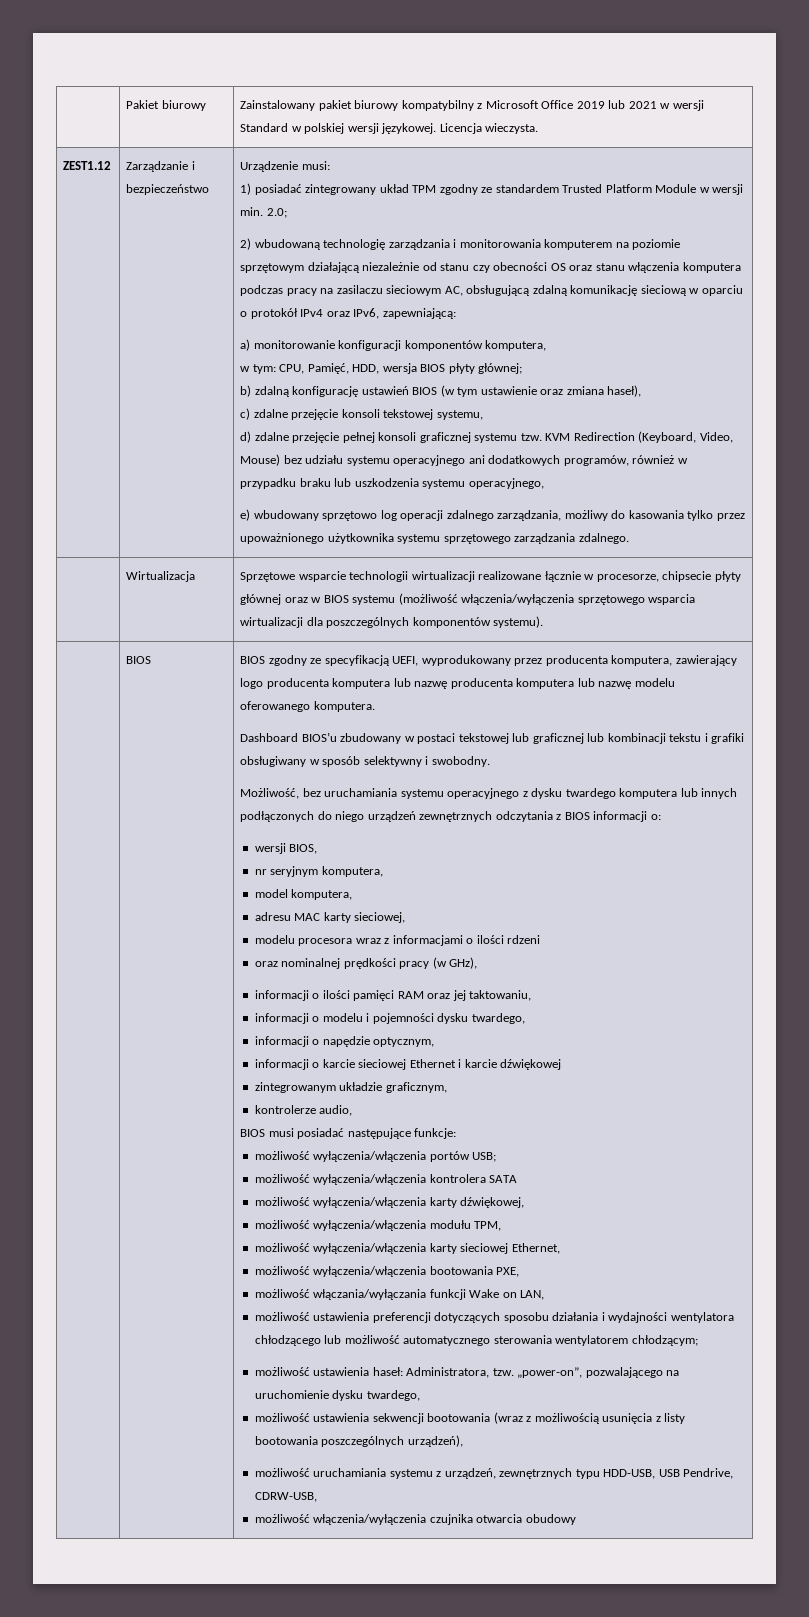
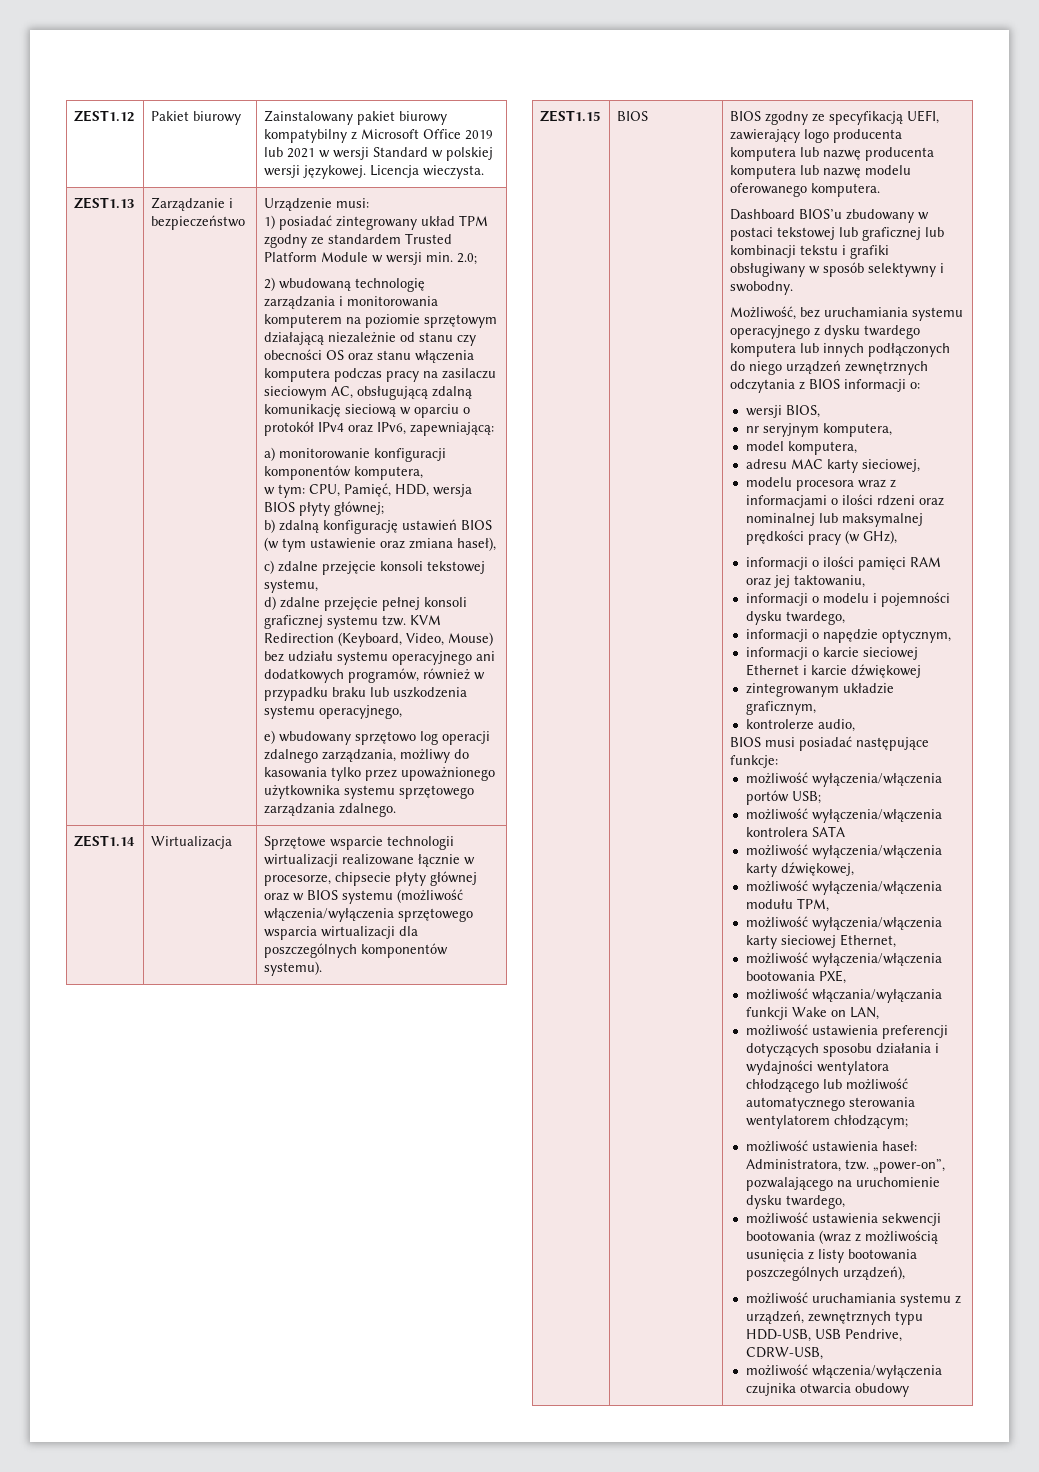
- | Pakiet biurowy | Zainstalowany pakiet biurowy kompatybilny z Microsoft Office 2019 lub 2021 w wersji Standard w polskiej wersji językowej. Licencja wieczysta.
+ ZEST1.12 | Pakiet biurowy | Zainstalowany pakiet biurowy kompatybilny z Microsoft Office 2019 lub 2021 w wersji Standard w polskiej wersji językowej. Licencja wieczysta.
- ZEST1.12
+ ZEST1.13
- | Wirtualizacja | Sprzętowe wsparcie technologii wirtualizacji realizowane łącznie w procesorze, chipsecie płyty głównej oraz w BIOS systemu (możliwość włączenia/wyłączenia sprzętowego wsparcia wirtualizacji dla poszczególnych komponentów systemu).
+ ZEST1.14 | Wirtualizacja | Sprzętowe wsparcie technologii wirtualizacji realizowane łącznie w procesorze, chipsecie płyty głównej oraz w BIOS systemu (możliwość włączenia/wyłączenia sprzętowego wsparcia wirtualizacji dla poszczególnych komponentów systemu).
+ ZEST1.15
- BIOS zgodny ze specyfikacją UEFI, wyprodukowany przez producenta komputera, zawierający logo producenta komputera lub nazwę producenta komputera lub nazwę modelu oferowanego komputera.
+ BIOS zgodny ze specyfikacją UEFI, zawierający logo producenta komputera lub nazwę producenta komputera lub nazwę modelu oferowanego komputera.
- modelu procesora wraz z informacjami o ilości rdzeni
- oraz nominalnej prędkości pracy (w GHz),
+ modelu procesora wraz z informacjami o ilości rdzeni oraz nominalnej lub maksymalnej prędkości pracy (w GHz),

